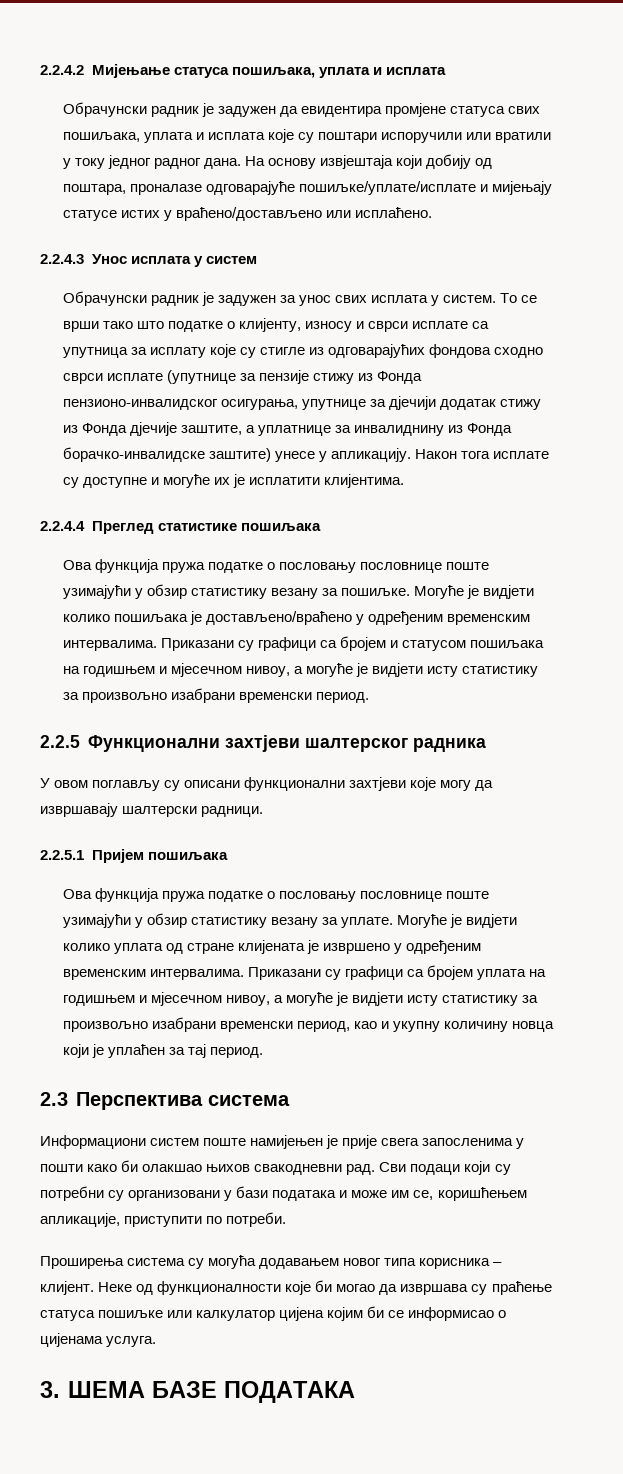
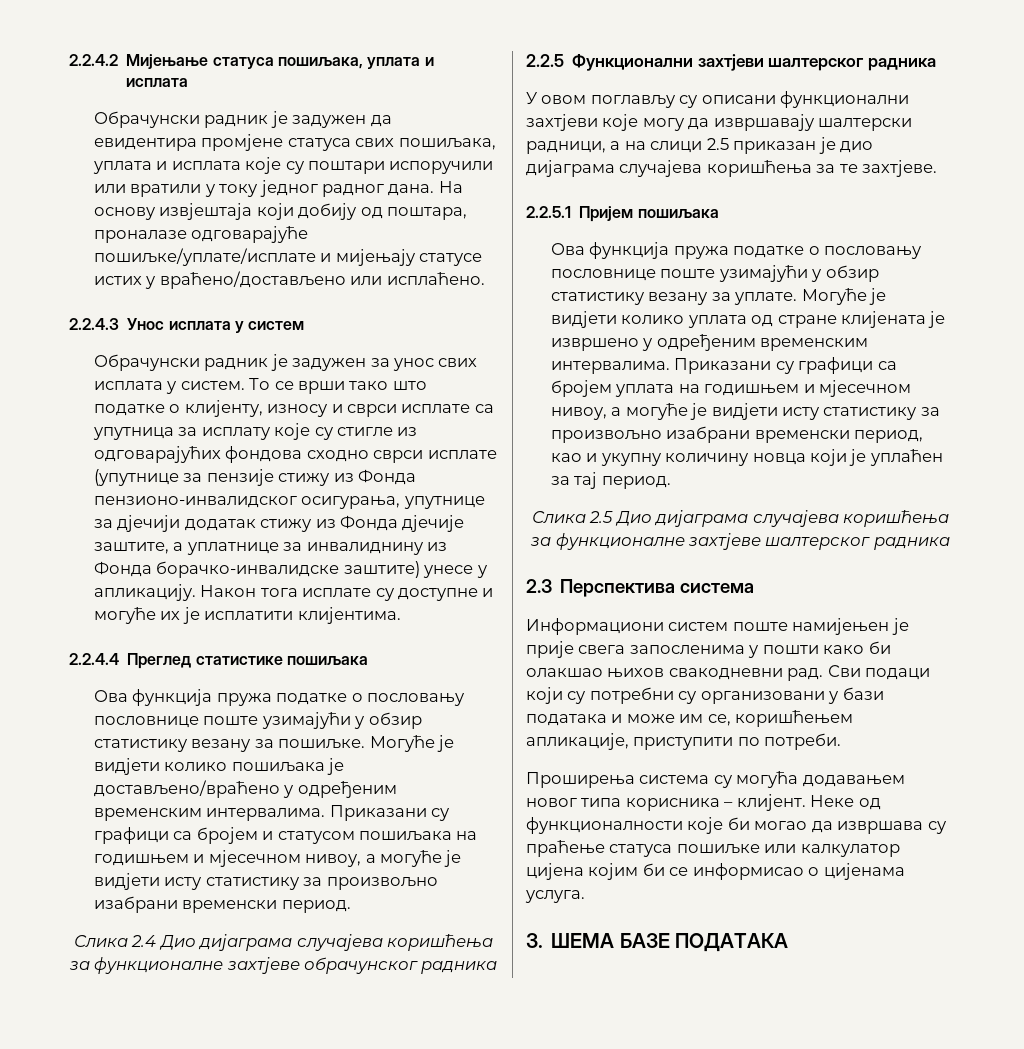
+ Слика 2.4 Дио дијаграма случајева коришћења за функционалне захтјеве обрачунског радника
- У овом поглављу су описани функционални захтјеви које могу да извршавају шалтерски радници.
+ У овом поглављу су описани функционални захтјеви које могу да извршавају шалтерски радници, а на слици 2.5 приказан је дио дијаграма случајева коришћења за те захтјеве.
+ Слика 2.5 Дио дијаграма случајева коришћења за функционалне захтјеве шалтерског радника

